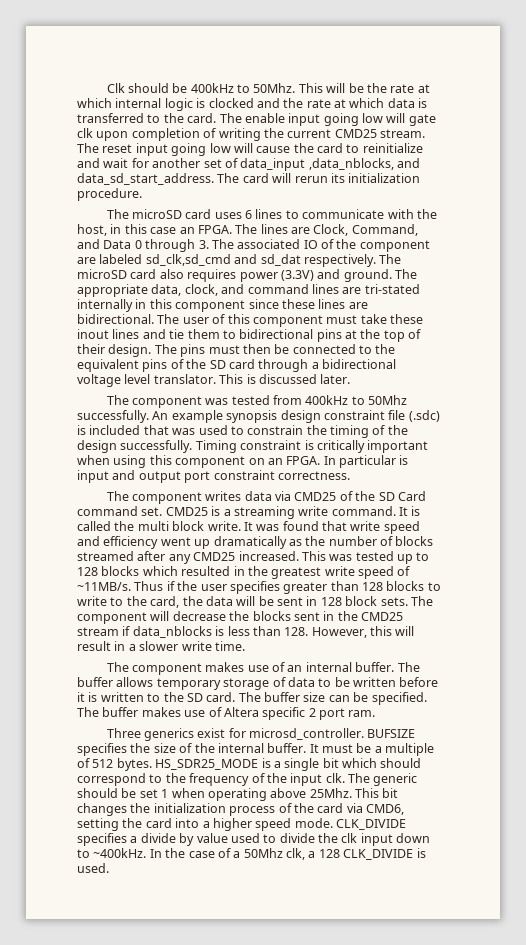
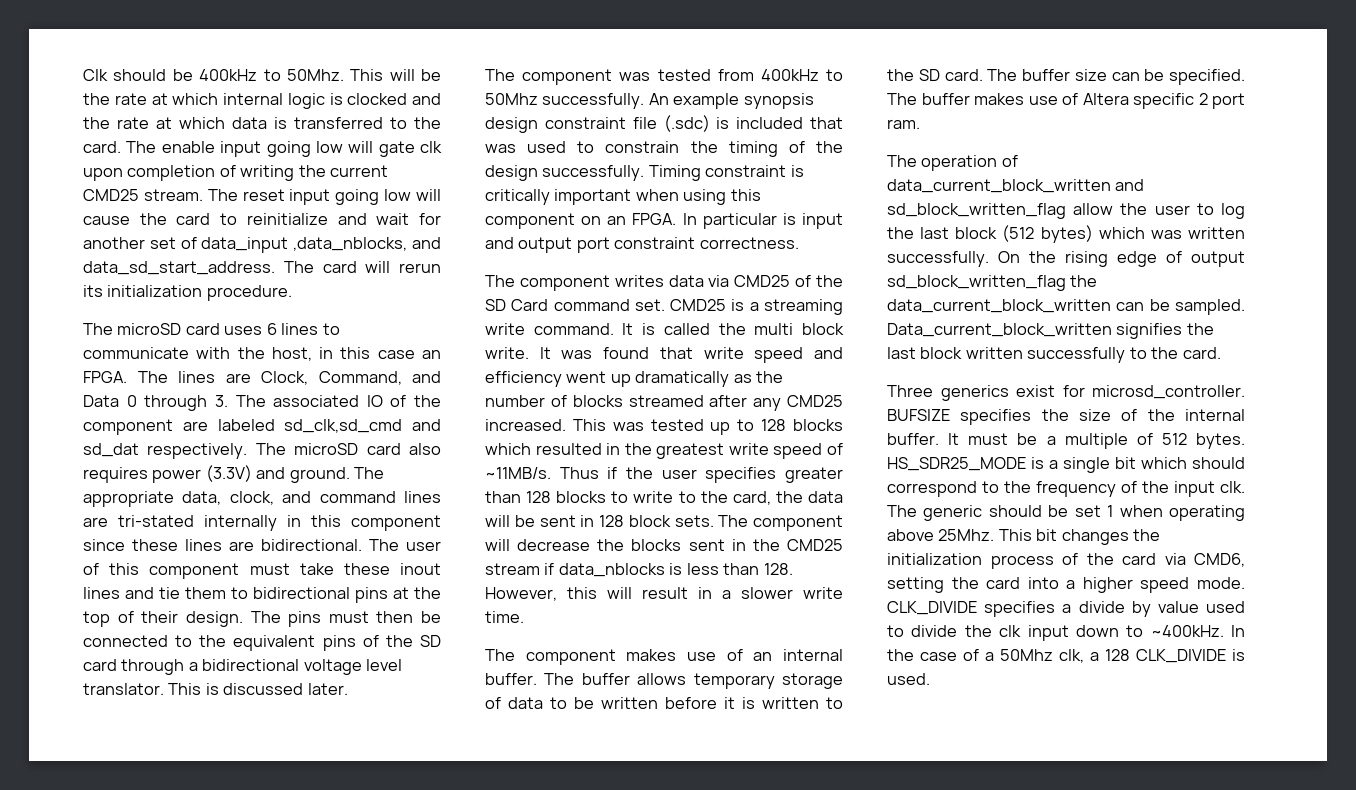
+ The operation of data_current_block_written and sd_block_written_flag allow the user to log the last block (512 bytes) which was written successfully. On the rising edge of output sd_block_written_flag the data_current_block_written can be sampled. Data_current_block_written signifies the last block written successfully to the card.

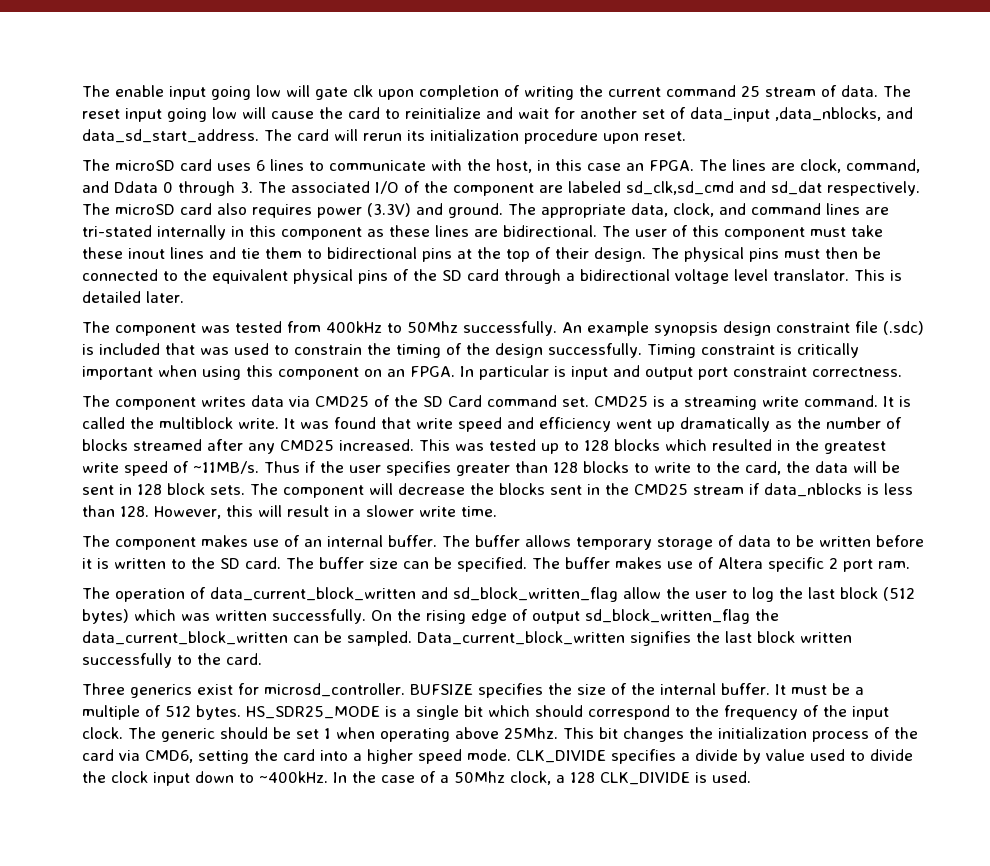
- Clk should be 400kHz to 50Mhz. This will be the rate at which internal logic is clocked and the rate at which data is transferred to the card. The enable input going low will gate clk upon completion of writing the current CMD25 stream.
+ The enable input going low will gate clk upon completion of writing the current command 25 stream of data.
- The card will rerun its initialization procedure.
+ The card will rerun its initialization procedure upon reset.
- The lines are Clock, Command, and Data 0 through 3. The associated IO of the component are labeled sd_clk,sd_cmd and sd_dat respectively.
+ The lines are clock, command, and Ddata 0 through 3. The associated I/O of the component are labeled sd_clk,sd_cmd and sd_dat respectively.
- The appropriate data, clock, and command lines are tri-stated internally in this component since these lines are bidirectional.
+ The appropriate data, clock, and command lines are tri-stated internally in this component as these lines are bidirectional.
- The pins must then be connected to the equivalent pins of the SD card through a bidirectional voltage level translator.
+ The physical pins must then be connected to the equivalent physical pins of the SD card through a bidirectional voltage level translator.
- This is discussed later.
+ This is detailed later.
- It is called the multi block write.
+ It is called the multiblock write.
- HS_SDR25_MODE is a single bit which should correspond to the frequency of the input clk.
+ HS_SDR25_MODE is a single bit which should correspond to the frequency of the input clock.
- CLK_DIVIDE specifies a divide by value used to divide the clk input down to ~400kHz.
+ CLK_DIVIDE specifies a divide by value used to divide the clock input down to ~400kHz.
- In the case of a 50Mhz clk, a 128 CLK_DIVIDE is used.
+ In the case of a 50Mhz clock, a 128 CLK_DIVIDE is used.

